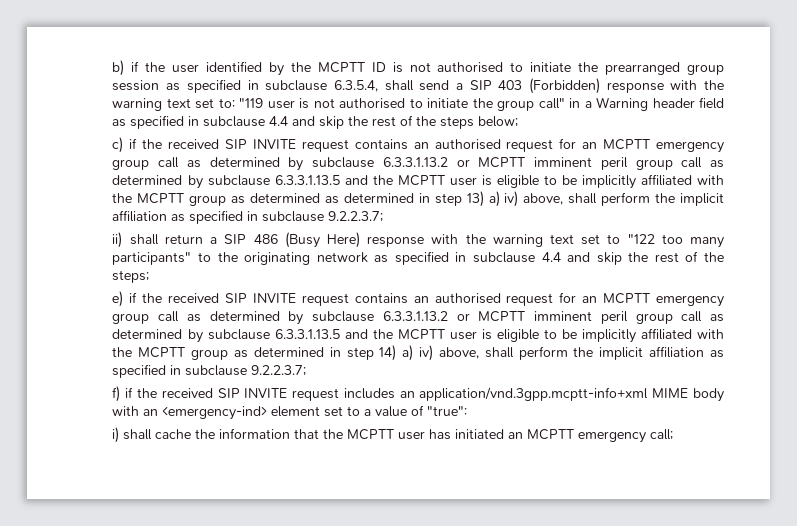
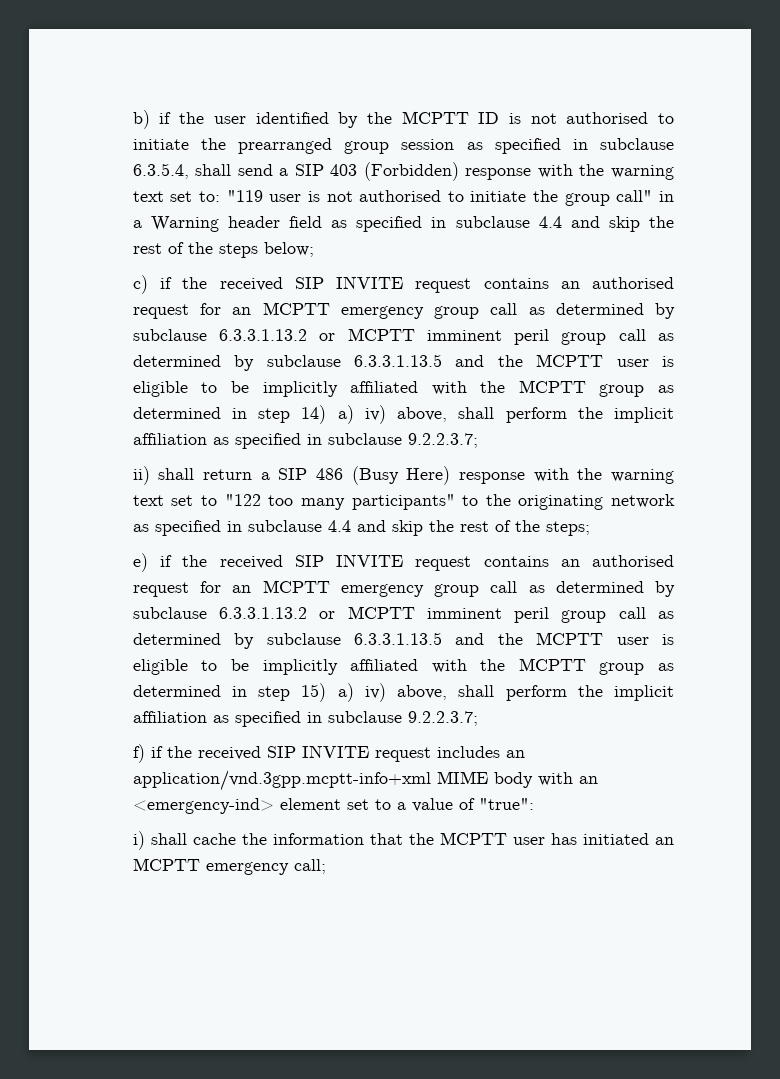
- c) if the received SIP INVITE request contains an authorised request for an MCPTT emergency group call as determined by subclause 6.3.3.1.13.2 or MCPTT imminent peril group call as determined by subclause 6.3.3.1.13.5 and the MCPTT user is eligible to be implicitly affiliated with the MCPTT group as determined as determined in step 13) a) iv) above, shall perform the implicit affiliation as specified in subclause 9.2.2.3.7;
+ c) if the received SIP INVITE request contains an authorised request for an MCPTT emergency group call as determined by subclause 6.3.3.1.13.2 or MCPTT imminent peril group call as determined by subclause 6.3.3.1.13.5 and the MCPTT user is eligible to be implicitly affiliated with the MCPTT group as determined in step 14) a) iv) above, shall perform the implicit affiliation as specified in subclause 9.2.2.3.7;
- e) if the received SIP INVITE request contains an authorised request for an MCPTT emergency group call as determined by subclause 6.3.3.1.13.2 or MCPTT imminent peril group call as determined by subclause 6.3.3.1.13.5 and the MCPTT user is eligible to be implicitly affiliated with the MCPTT group as determined in step 14) a) iv) above, shall perform the implicit affiliation as specified in subclause 9.2.2.3.7;
+ e) if the received SIP INVITE request contains an authorised request for an MCPTT emergency group call as determined by subclause 6.3.3.1.13.2 or MCPTT imminent peril group call as determined by subclause 6.3.3.1.13.5 and the MCPTT user is eligible to be implicitly affiliated with the MCPTT group as determined in step 15) a) iv) above, shall perform the implicit affiliation as specified in subclause 9.2.2.3.7;

